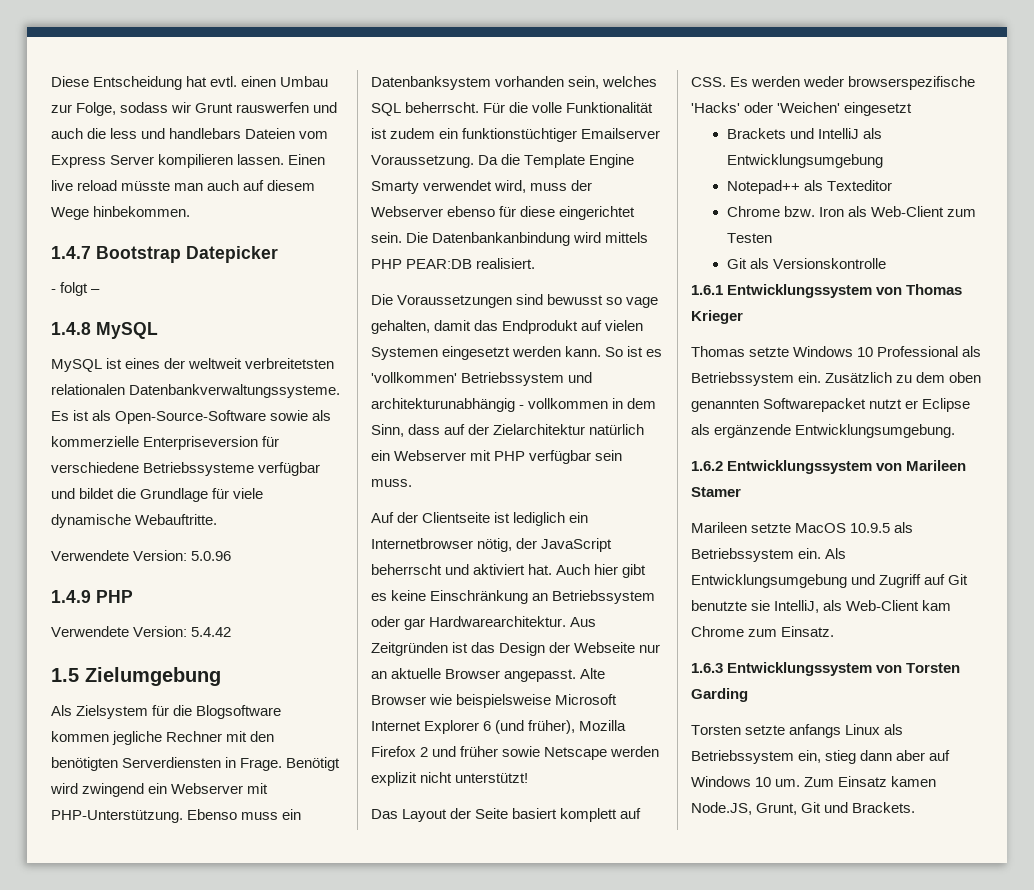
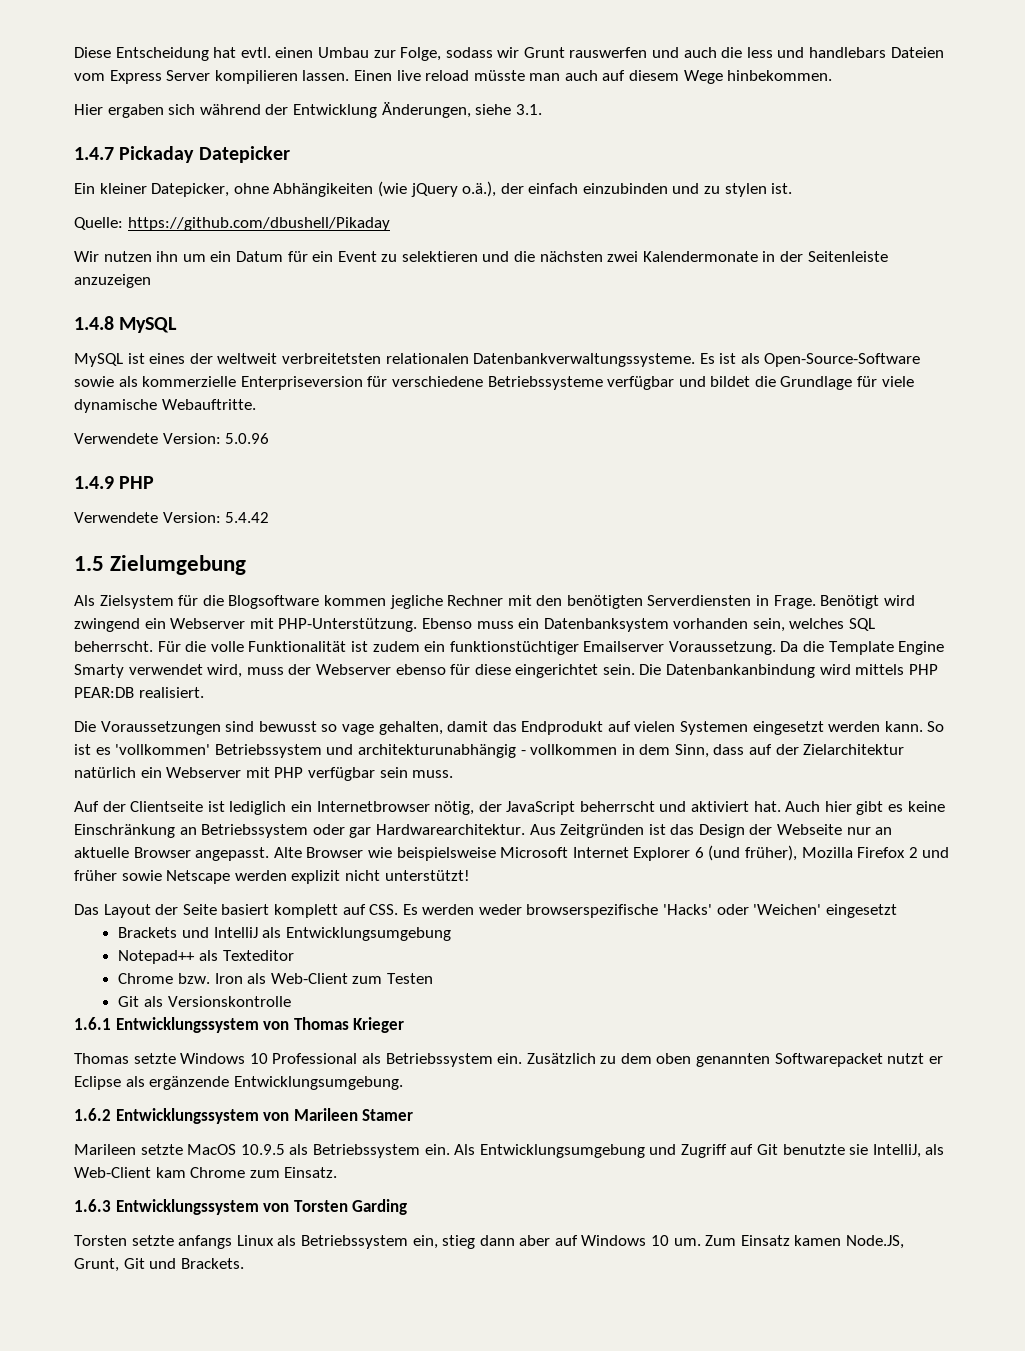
+ Hier ergaben sich während der Entwicklung Änderungen, siehe 3.1.
- 1.4.7 Bootstrap Datepicker
+ 1.4.7 Pickaday Datepicker
- - folgt –
+ Ein kleiner Datepicker, ohne Abhängikeiten (wie jQuery o.ä.), der einfach einzubinden und zu stylen ist.
+ Quelle: https://github.com/dbushell/Pikaday
+ Wir nutzen ihn um ein Datum für ein Event zu selektieren und die nächsten zwei Kalendermonate in der Seitenleiste anzuzeigen

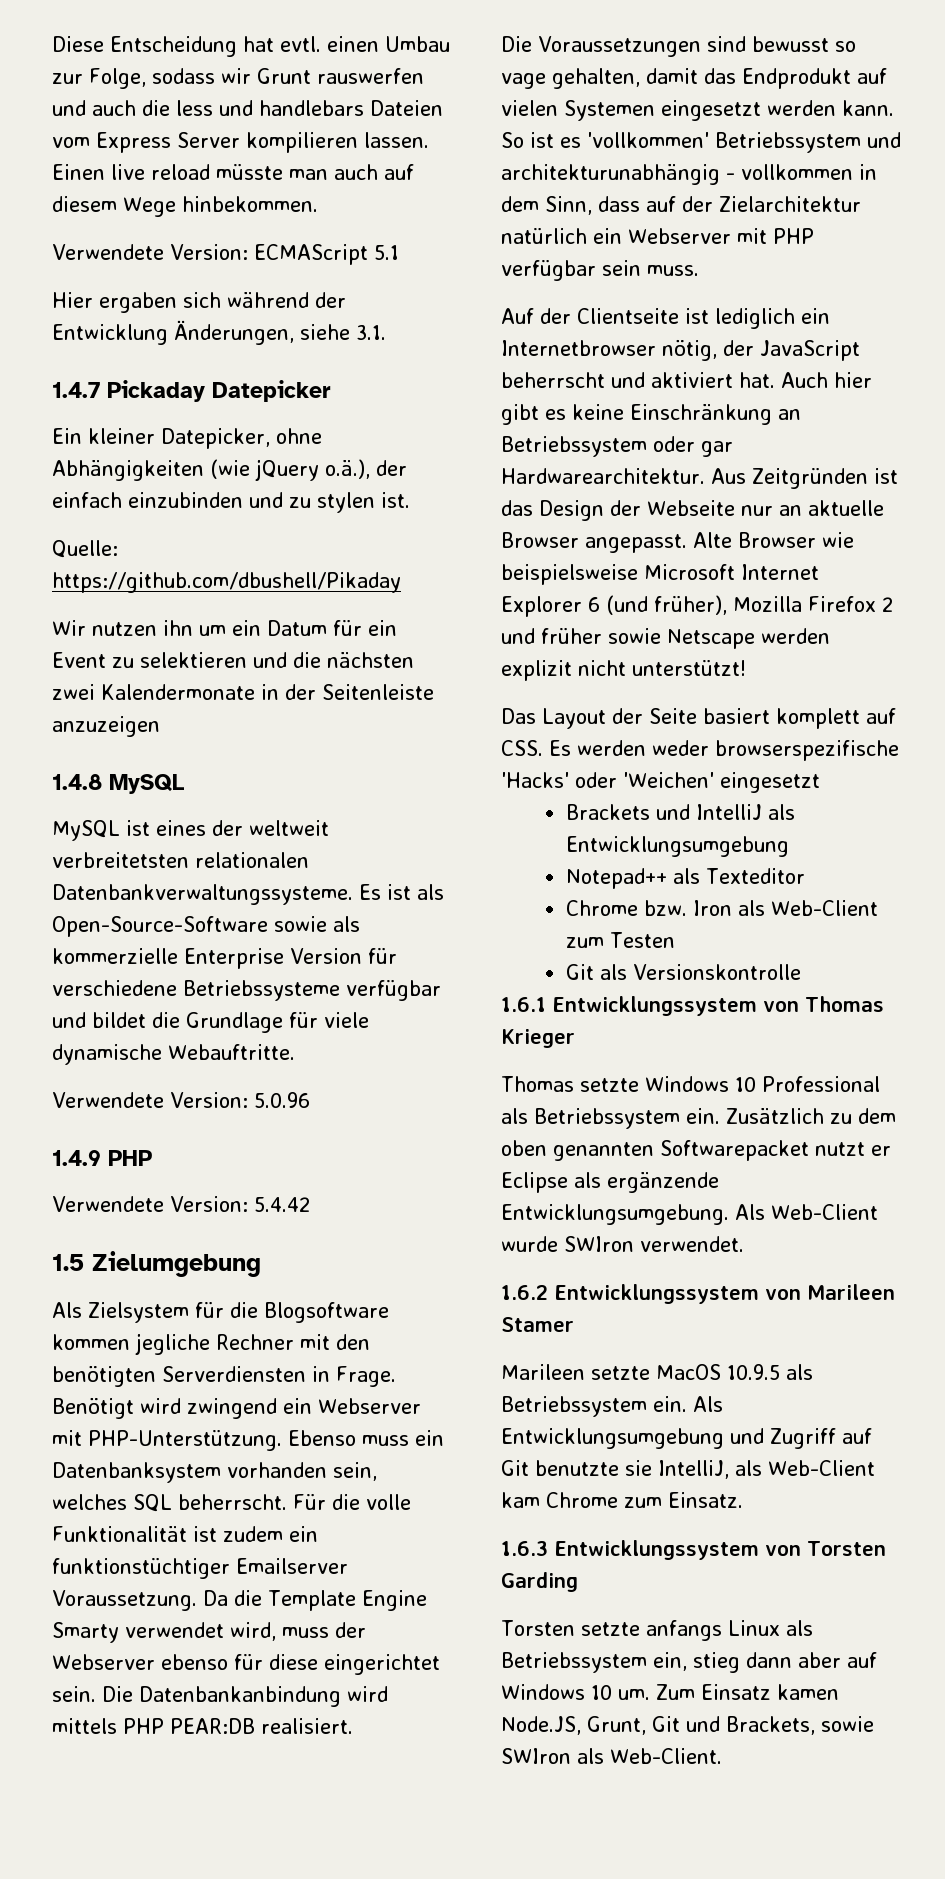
+ Verwendete Version: ECMAScript 5.1
- Ein kleiner Datepicker, ohne Abhängikeiten (wie jQuery o.ä.), der einfach einzubinden und zu stylen ist.
+ Ein kleiner Datepicker, ohne Abhängigkeiten (wie jQuery o.ä.), der einfach einzubinden und zu stylen ist.
- Es ist als Open-Source-Software sowie als kommerzielle Enterpriseversion für verschiedene Betriebssysteme verfügbar und bildet die Grundlage für viele dynamische Webauftritte.
+ Es ist als Open-Source-Software sowie als kommerzielle Enterprise Version für verschiedene Betriebssysteme verfügbar und bildet die Grundlage für viele dynamische Webauftritte.
+ Als Web-Client wurde SWIron verwendet.
- Zum Einsatz kamen Node.JS, Grunt, Git und Brackets.
+ Zum Einsatz kamen Node.JS, Grunt, Git und Brackets, sowie SWIron als Web-Client.

